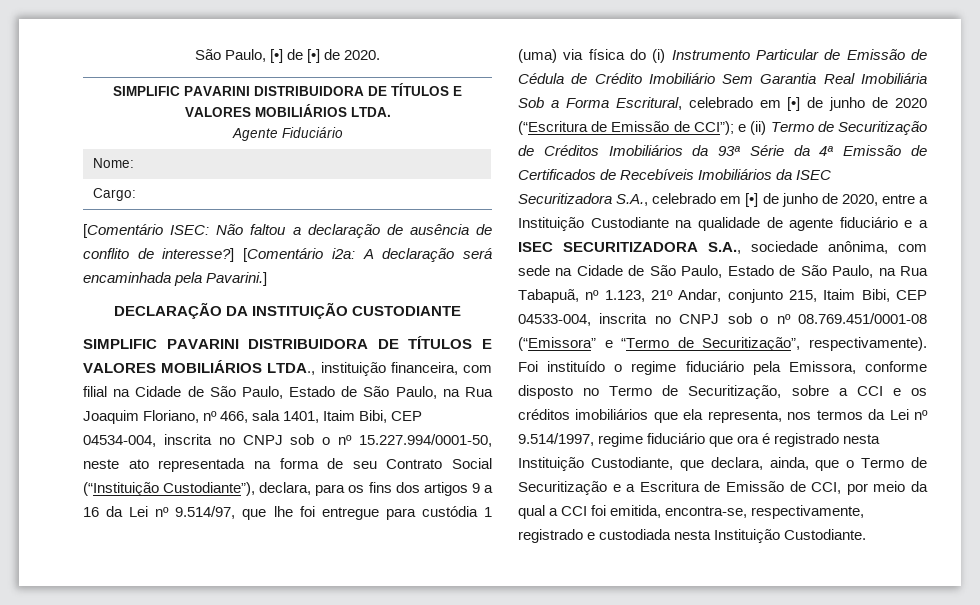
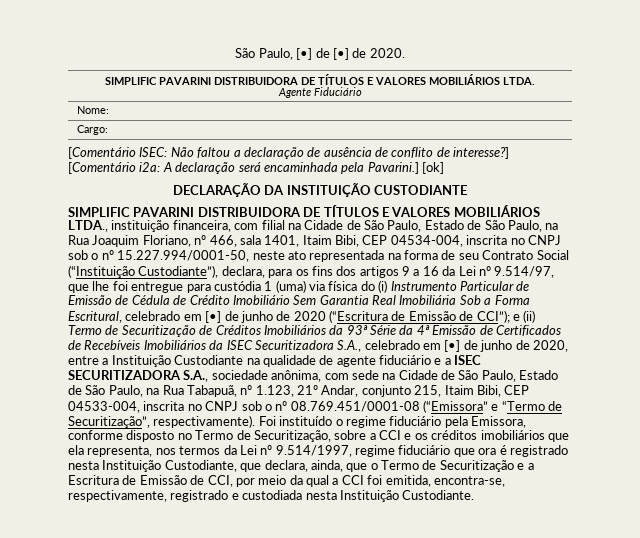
+ [ok]

